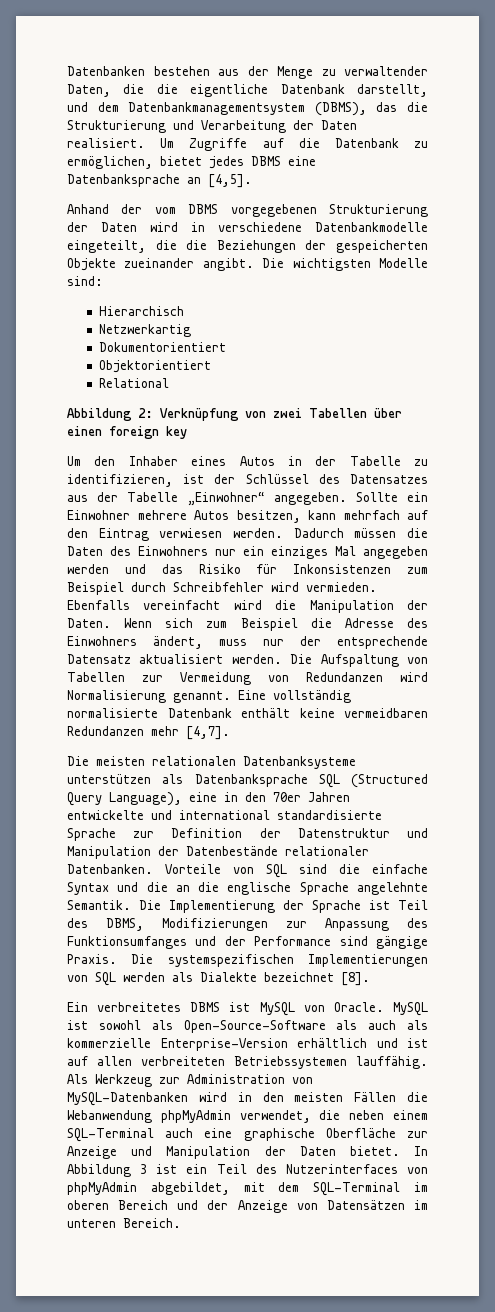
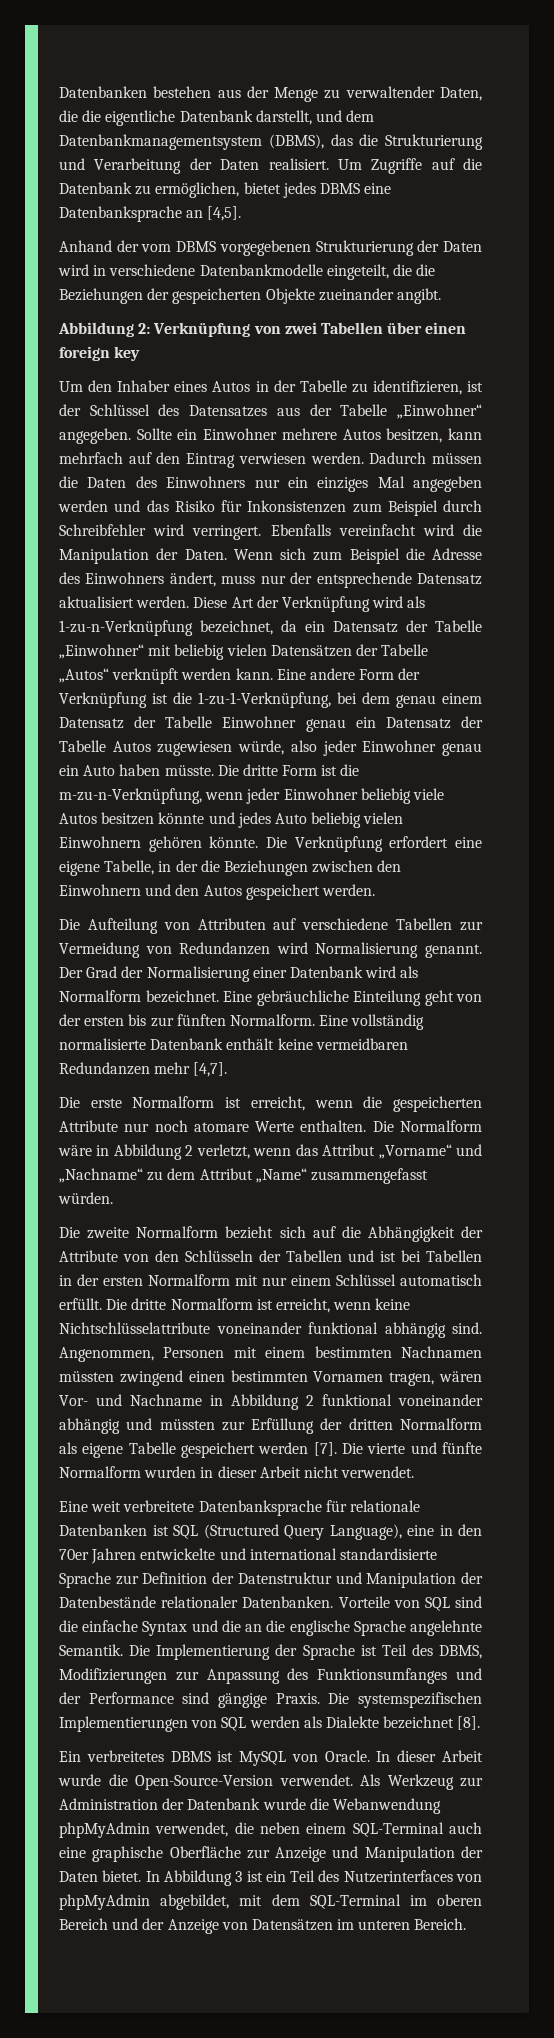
- Die wichtigsten Modelle sind:
- Hierarchisch
- Netzwerkartig
- Dokumentorientiert
- Objektorientiert
- Relational
- Dadurch müssen die Daten des Einwohners nur ein einziges Mal angegeben werden und das Risiko für Inkonsistenzen zum Beispiel durch Schreibfehler wird vermieden.
+ Dadurch müssen die Daten des Einwohners nur ein einziges Mal angegeben werden und das Risiko für Inkonsistenzen zum Beispiel durch Schreibfehler wird verringert.
- Die Aufspaltung von Tabellen zur Vermeidung von Redundanzen wird Normalisierung genannt.
+ Diese Art der Verknüpfung wird als 1-zu-n-Verknüpfung bezeichnet, da ein Datensatz der Tabelle „Einwohner“ mit beliebig vielen Datensätzen der Tabelle „Autos“ verknüpft werden kann. Eine andere Form der Verknüpfung ist die 1-zu-1-Verknüpfung, bei dem genau einem Datensatz der Tabelle Einwohner genau ein Datensatz der Tabelle Autos zugewiesen würde, also jeder Einwohner genau ein Auto haben müsste. Die dritte Form ist die m-zu-n-Verknüpfung, wenn jeder Einwohner beliebig viele Autos besitzen könnte und jedes Auto beliebig vielen Einwohnern gehören könnte. Die Verknüpfung erfordert eine eigene Tabelle, in der die Beziehungen zwischen den Einwohnern und den Autos gespeichert werden.
+ Die Aufteilung von Attributen auf verschiedene Tabellen zur Vermeidung von Redundanzen wird Normalisierung genannt.
+ Der Grad der Normalisierung einer Datenbank wird als Normalform bezeichnet. Eine gebräuchliche Einteilung geht von der ersten bis zur fünften Normalform.
- Die meisten relationalen Datenbanksysteme unterstützen als Datenbanksprache SQL (Structured Query Language), eine in den 70er Jahren entwickelte und international standardisierte Sprache zur Definition der Datenstruktur und Manipulation der Datenbestände relationaler Datenbanken.
+ Die erste Normalform ist erreicht, wenn die gespeicherten Attribute nur noch atomare Werte enthalten. Die Normalform wäre in Abbildung 2 verletzt, wenn das Attribut „Vorname“ und „Nachname“ zu dem Attribut „Name“ zusammengefasst würden.
+ Die zweite Normalform bezieht sich auf die Abhängigkeit der Attribute von den Schlüsseln der Tabellen und ist bei Tabellen in der ersten Normalform mit nur einem Schlüssel automatisch erfüllt. Die dritte Normalform ist erreicht, wenn keine Nichtschlüsselattribute voneinander funktional abhängig sind. Angenommen, Personen mit einem bestimmten Nachnamen müssten zwingend einen bestimmten Vornamen tragen, wären Vor- und Nachname in Abbildung 2 funktional voneinander abhängig und müssten zur Erfüllung der dritten Normalform als eigene Tabelle gespeichert werden [7]. Die vierte und fünfte Normalform wurden in dieser Arbeit nicht verwendet.
+ Eine weit verbreitete Datenbanksprache für relationale Datenbanken ist SQL (Structured Query Language), eine in den 70er Jahren entwickelte und international standardisierte Sprache zur Definition der Datenstruktur und Manipulation der Datenbestände relationaler Datenbanken.
- MySQL ist sowohl als Open-Source-Software als auch als kommerzielle Enterprise-Version erhältlich und ist auf allen verbreiteten Betriebssystemen lauffähig. Als Werkzeug zur Administration von MySQL-Datenbanken wird in den meisten Fällen die Webanwendung phpMyAdmin verwendet, die neben einem SQL-Terminal auch eine graphische Oberfläche zur Anzeige und Manipulation der Daten bietet.
+ In dieser Arbeit wurde die Open-Source-Version verwendet. Als Werkzeug zur Administration der Datenbank wurde die Webanwendung phpMyAdmin verwendet, die neben einem SQL-Terminal auch eine graphische Oberfläche zur Anzeige und Manipulation der Daten bietet.

